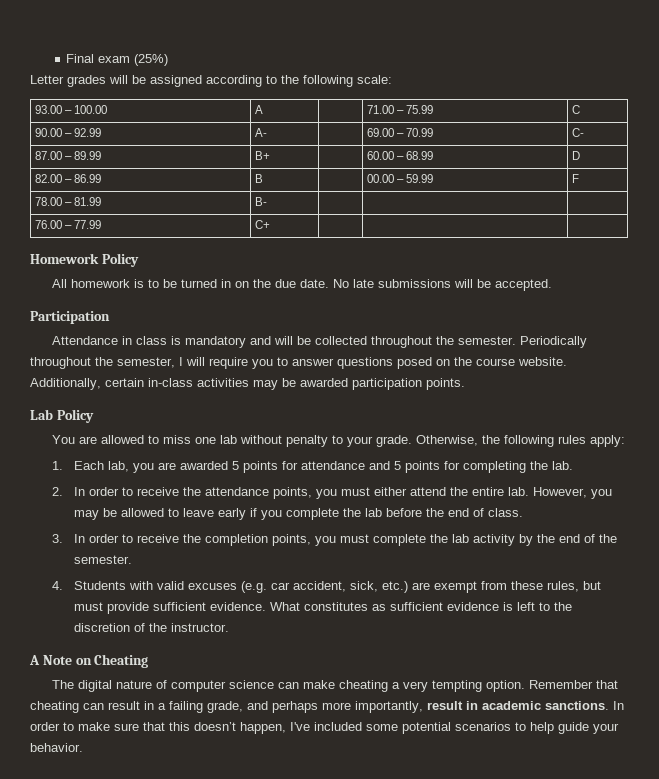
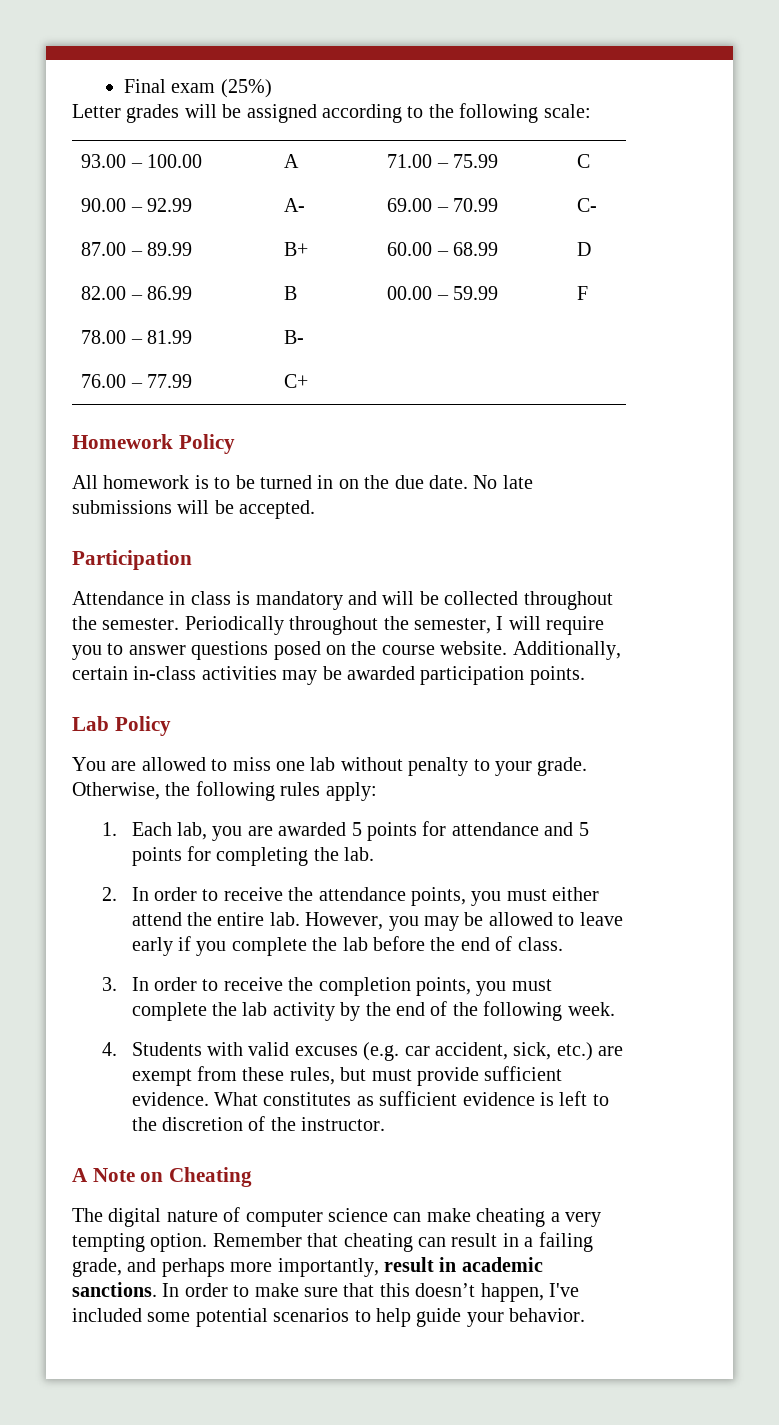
- 3. In order to receive the completion points, you must complete the lab activity by the end of the semester.
+ 3. In order to receive the completion points, you must complete the lab activity by the end of the following week.

